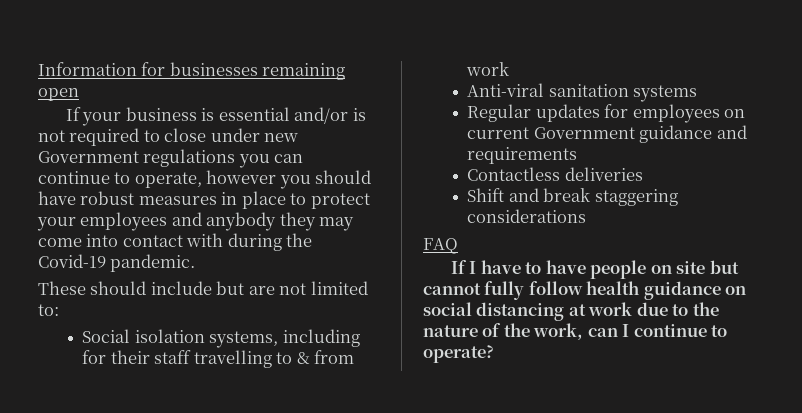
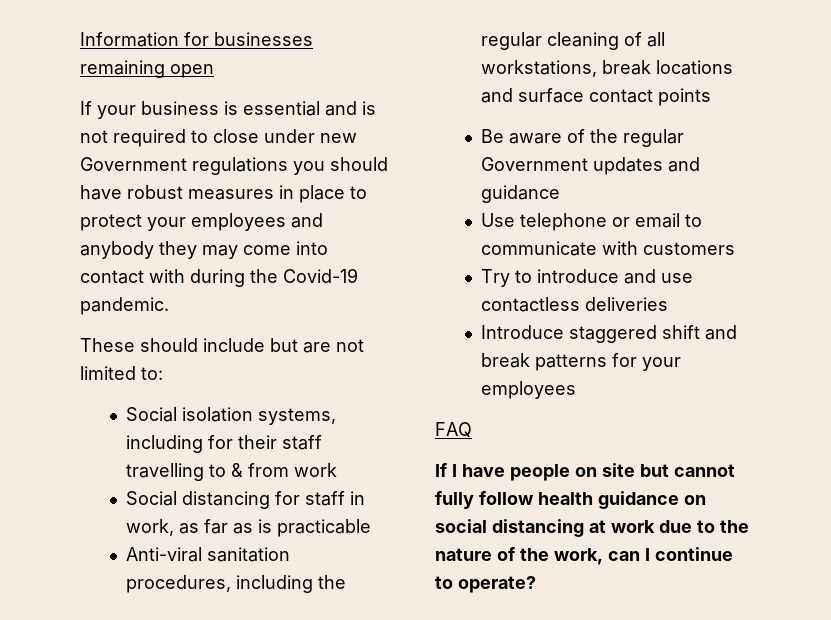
- If your business is essential and/or is not required to close under new Government regulations you can continue to operate, however you should have robust measures in place to protect your employees and anybody they may come into contact with during the Covid-19 pandemic.
+ If your business is essential and is not required to close under new Government regulations you should have robust measures in place to protect your employees and anybody they may come into contact with during the Covid-19 pandemic.
- Anti-viral sanitation systems
- Regular updates for employees on current Government guidance and requirements
- Contactless deliveries
- Shift and break staggering considerations
+ Social distancing for staff in work, as far as is practicable
+ Anti-viral sanitation procedures, including the regular cleaning of all workstations, break locations and surface contact points
+ Be aware of the regular Government updates and guidance
+ Use telephone or email to communicate with customers
+ Try to introduce and use contactless deliveries
+ Introduce staggered shift and break patterns for your employees
- If I have to have people on site but cannot fully follow health guidance on social distancing at work due to the nature of the work, can I continue to operate?
+ If I have people on site but cannot fully follow health guidance on social distancing at work due to the nature of the work, can I continue to operate?

